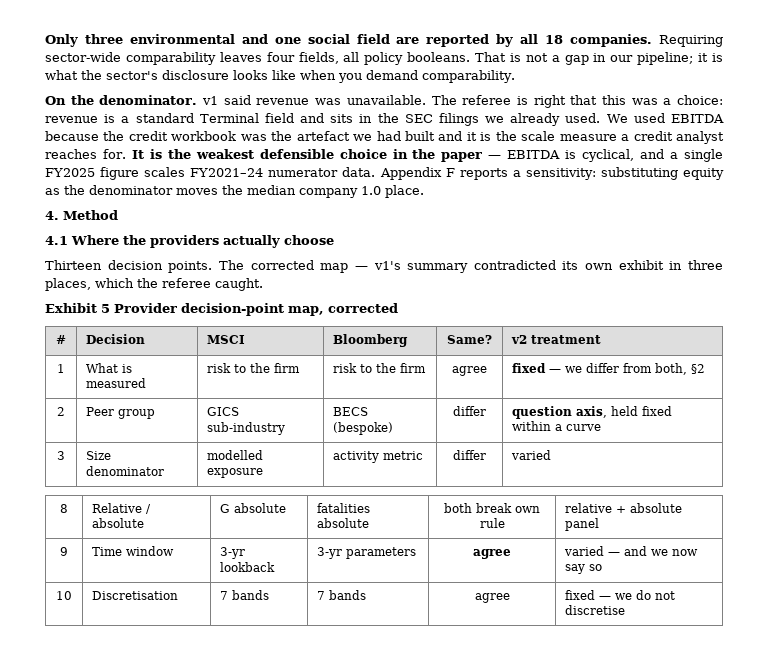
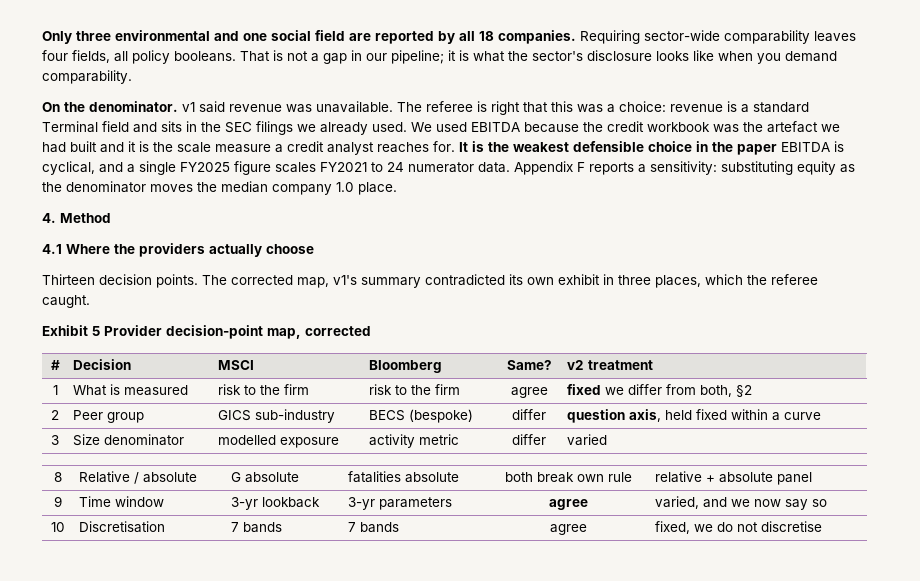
- It is the weakest defensible choice in the paper — EBITDA is cyclical, and a single FY2025 figure scales FY2021–24 numerator data.
+ It is the weakest defensible choice in the paper EBITDA is cyclical, and a single FY2025 figure scales FY2021 to 24 numerator data.
- The corrected map — v1's summary contradicted its own exhibit in three places, which the referee caught.
+ The corrected map, v1's summary contradicted its own exhibit in three places, which the referee caught.
- 1 | What is measured | risk to the firm | risk to the firm | agree | fixed — we differ from both, §2
+ 1 | What is measured | risk to the firm | risk to the firm | agree | fixed we differ from both, §2
- 9 | Time window | 3-yr lookback | 3-yr parameters | agree | varied — and we now say so
+ 9 | Time window | 3-yr lookback | 3-yr parameters | agree | varied, and we now say so
- 10 | Discretisation | 7 bands | 7 bands | agree | fixed — we do not discretise
+ 10 | Discretisation | 7 bands | 7 bands | agree | fixed, we do not discretise

